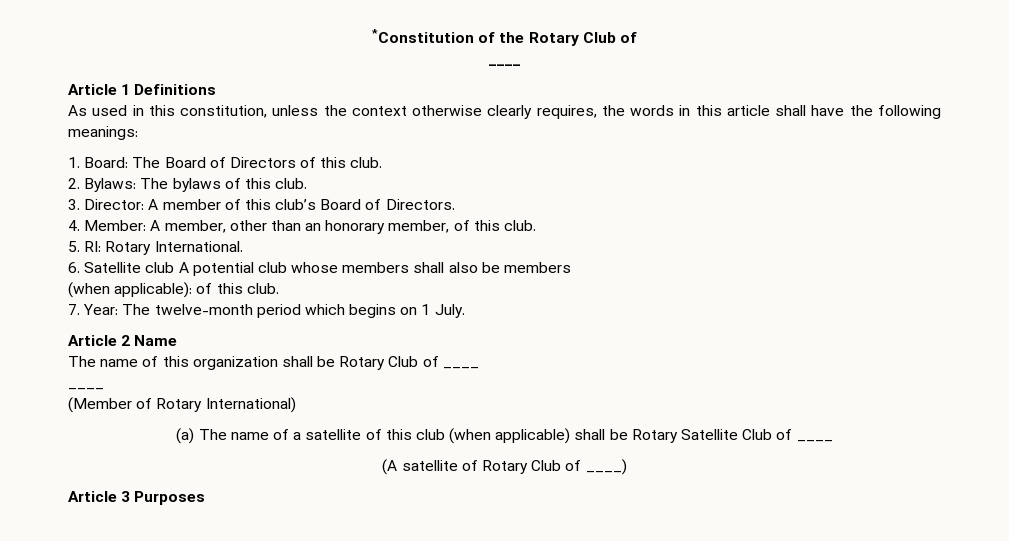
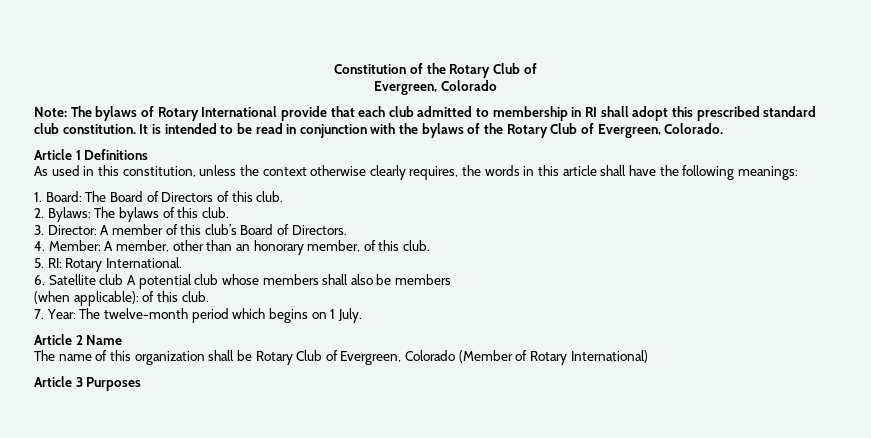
- *Constitution of the Rotary Club of
- ____
+ Constitution of the Rotary Club of
+ Evergreen, Colorado
+ Note: The bylaws of Rotary International provide that each club admitted to membership in RI shall adopt this prescribed standard club constitution. It is intended to be read in conjunction with the bylaws of the Rotary Club of Evergreen, Colorado.
- The name of this organization shall be Rotary Club of ____
- ____
- (Member of Rotary International)
+ The name of this organization shall be Rotary Club of Evergreen, Colorado (Member of Rotary International)
- (a) The name of a satellite of this club (when applicable) shall be Rotary Satellite Club of ____
- (A satellite of Rotary Club of ____)

